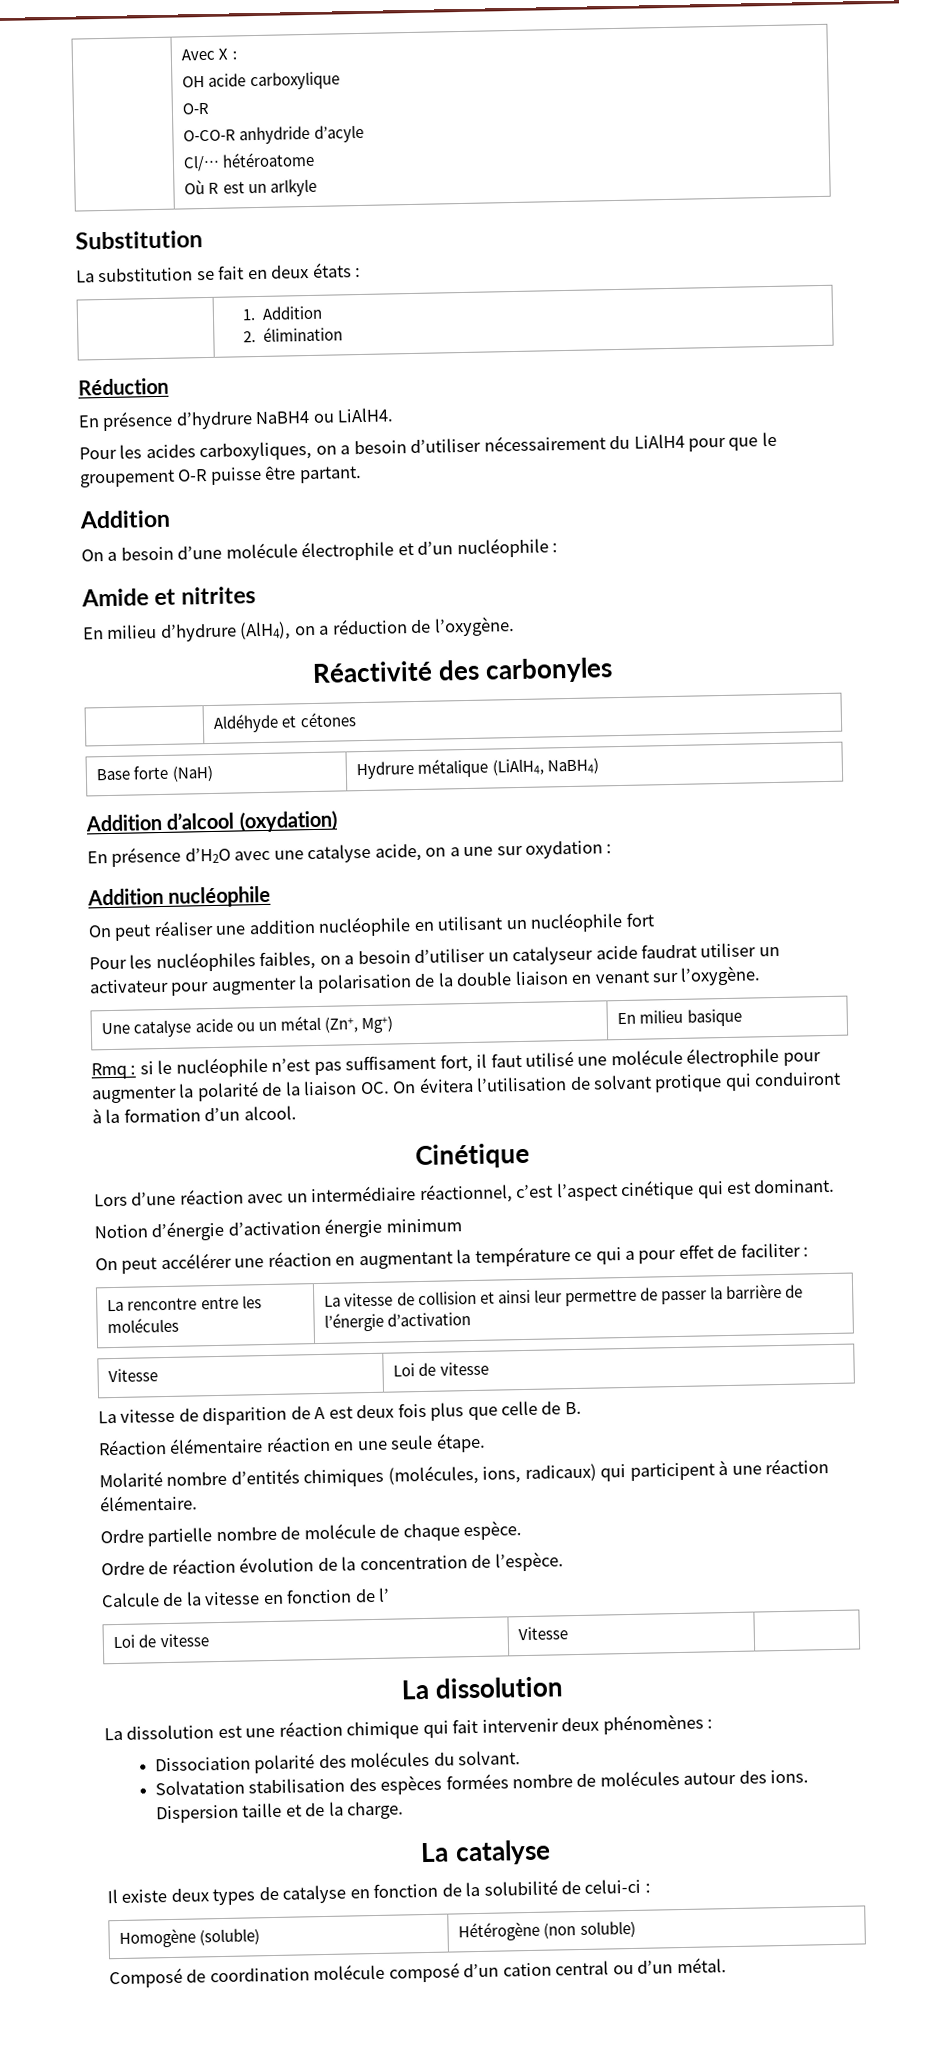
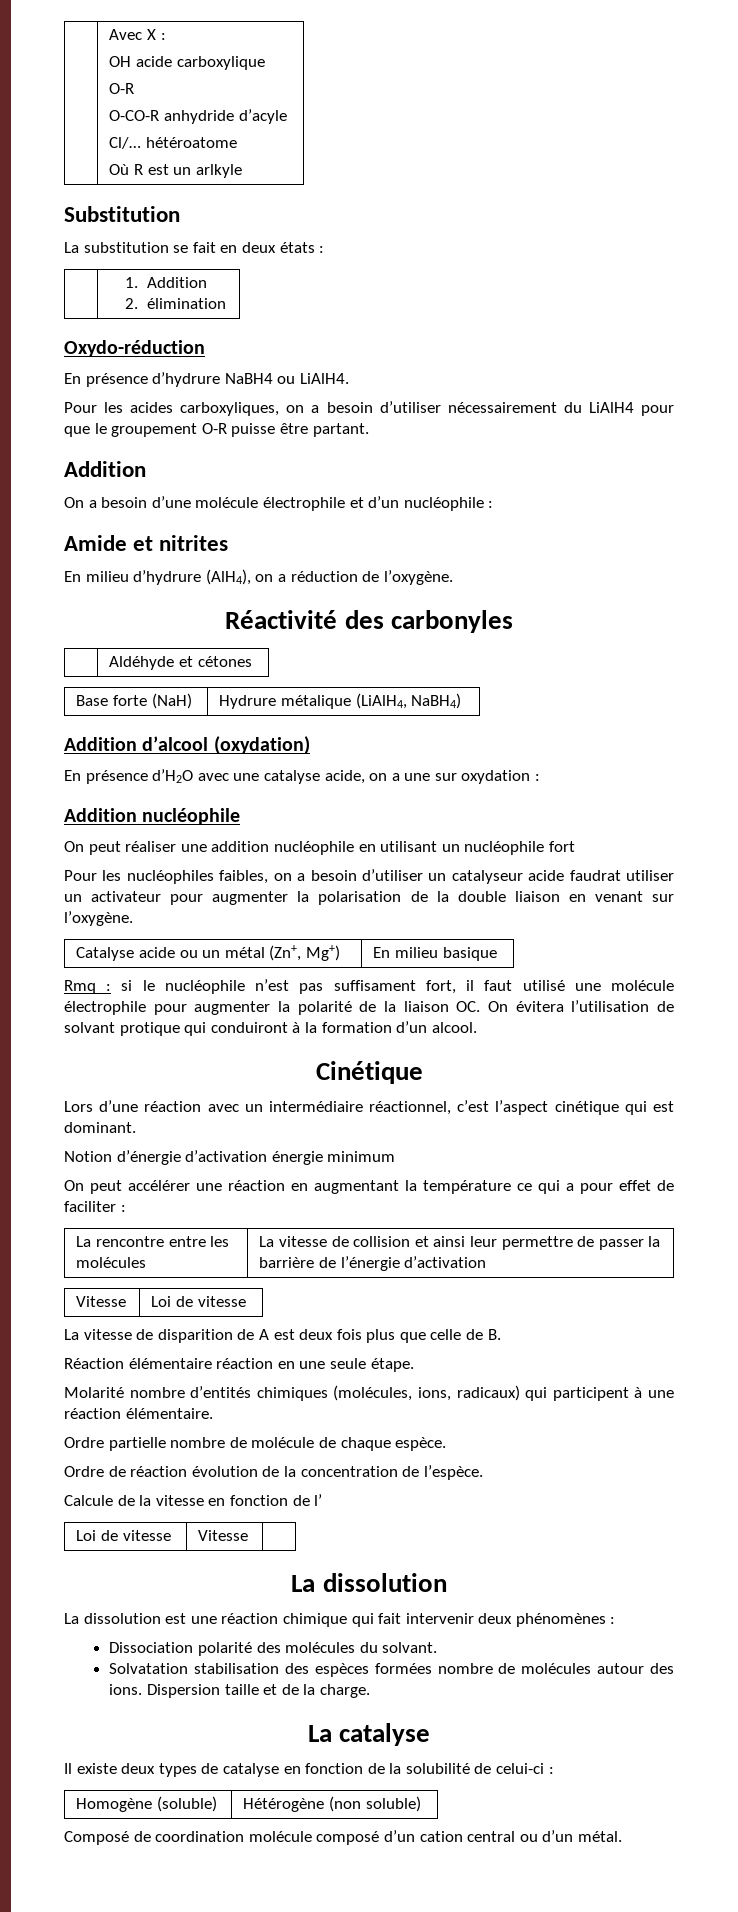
- Réduction
+ Oxydo-réduction
- Une catalyse acide ou un métal (Zn+, Mg+) | En milieu basique
+ Catalyse acide ou un métal (Zn+, Mg+) | En milieu basique

